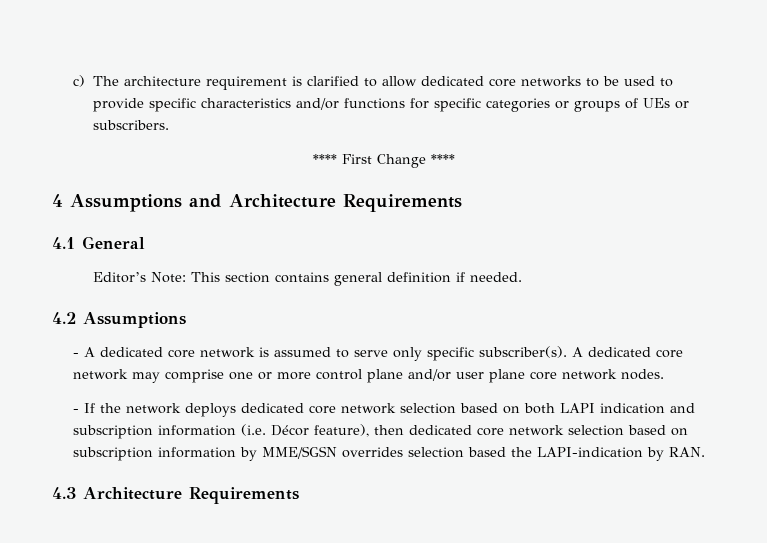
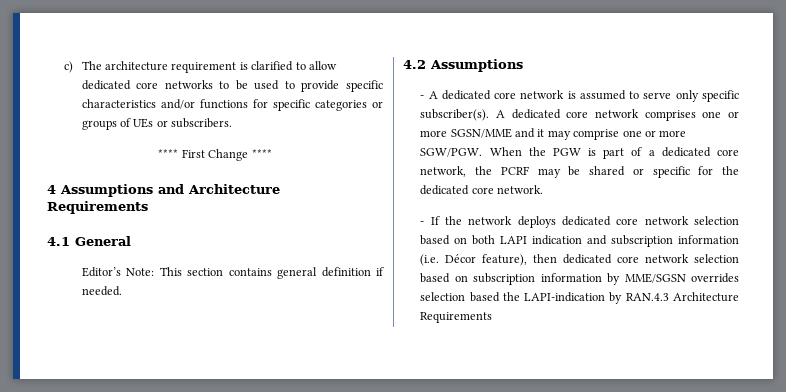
- A dedicated core network may comprise one or more control plane and/or user plane core network nodes.
+ A dedicated core network comprises one or more SGSN/MME and it may comprise one or more SGW/PGW. When the PGW is part of a dedicated core network, the PCRF may be shared or specific for the dedicated core network.
- - If the network deploys dedicated core network selection based on both LAPI indication and subscription information (i.e. Décor feature), then dedicated core network selection based on subscription information by MME/SGSN overrides selection based the LAPI-indication by RAN.
- 4.3 Architecture Requirements
+ - If the network deploys dedicated core network selection based on both LAPI indication and subscription information (i.e. Décor feature), then dedicated core network selection based on subscription information by MME/SGSN overrides selection based the LAPI-indication by RAN.4.3 Architecture Requirements

